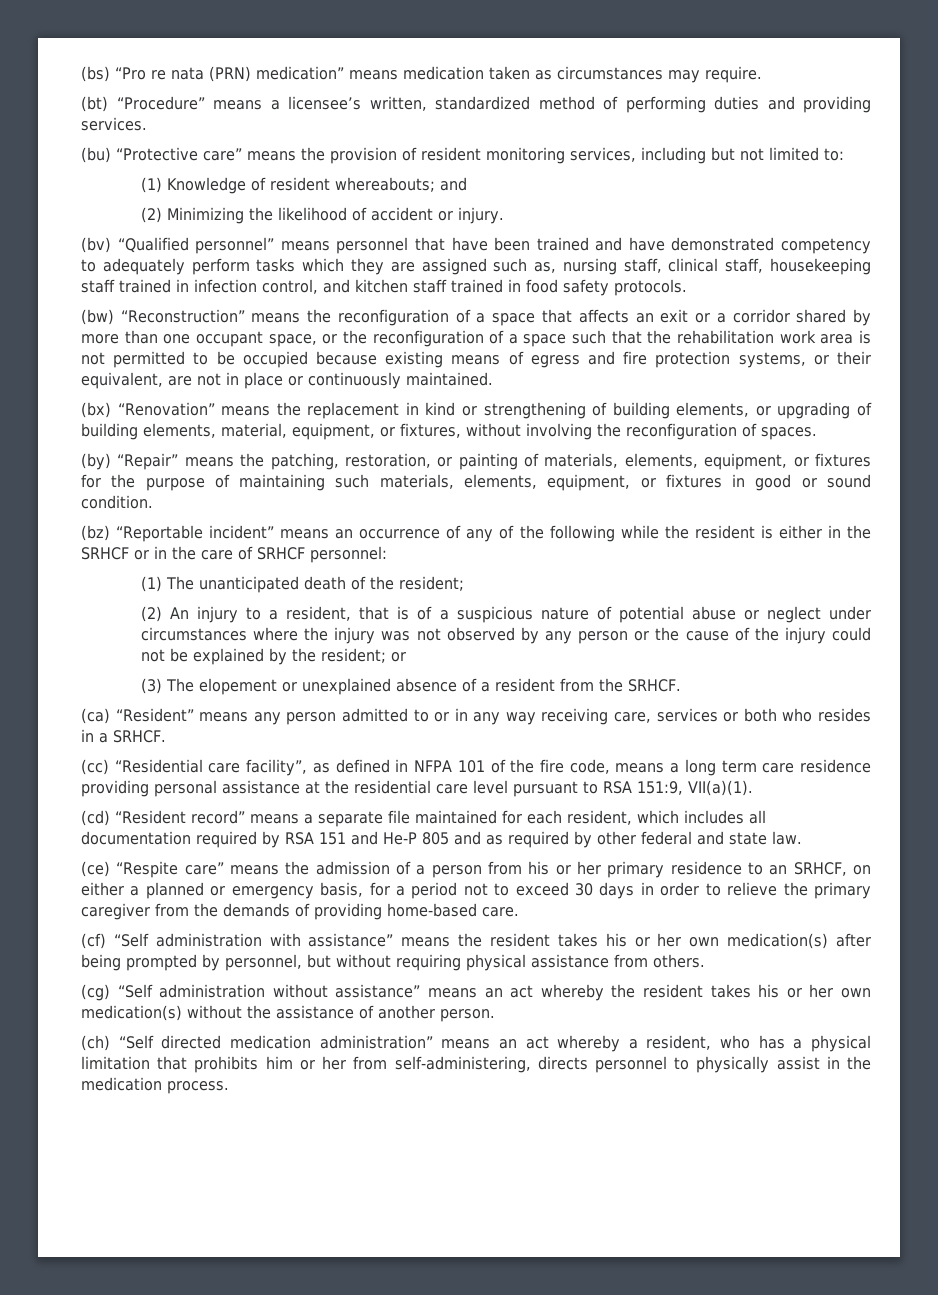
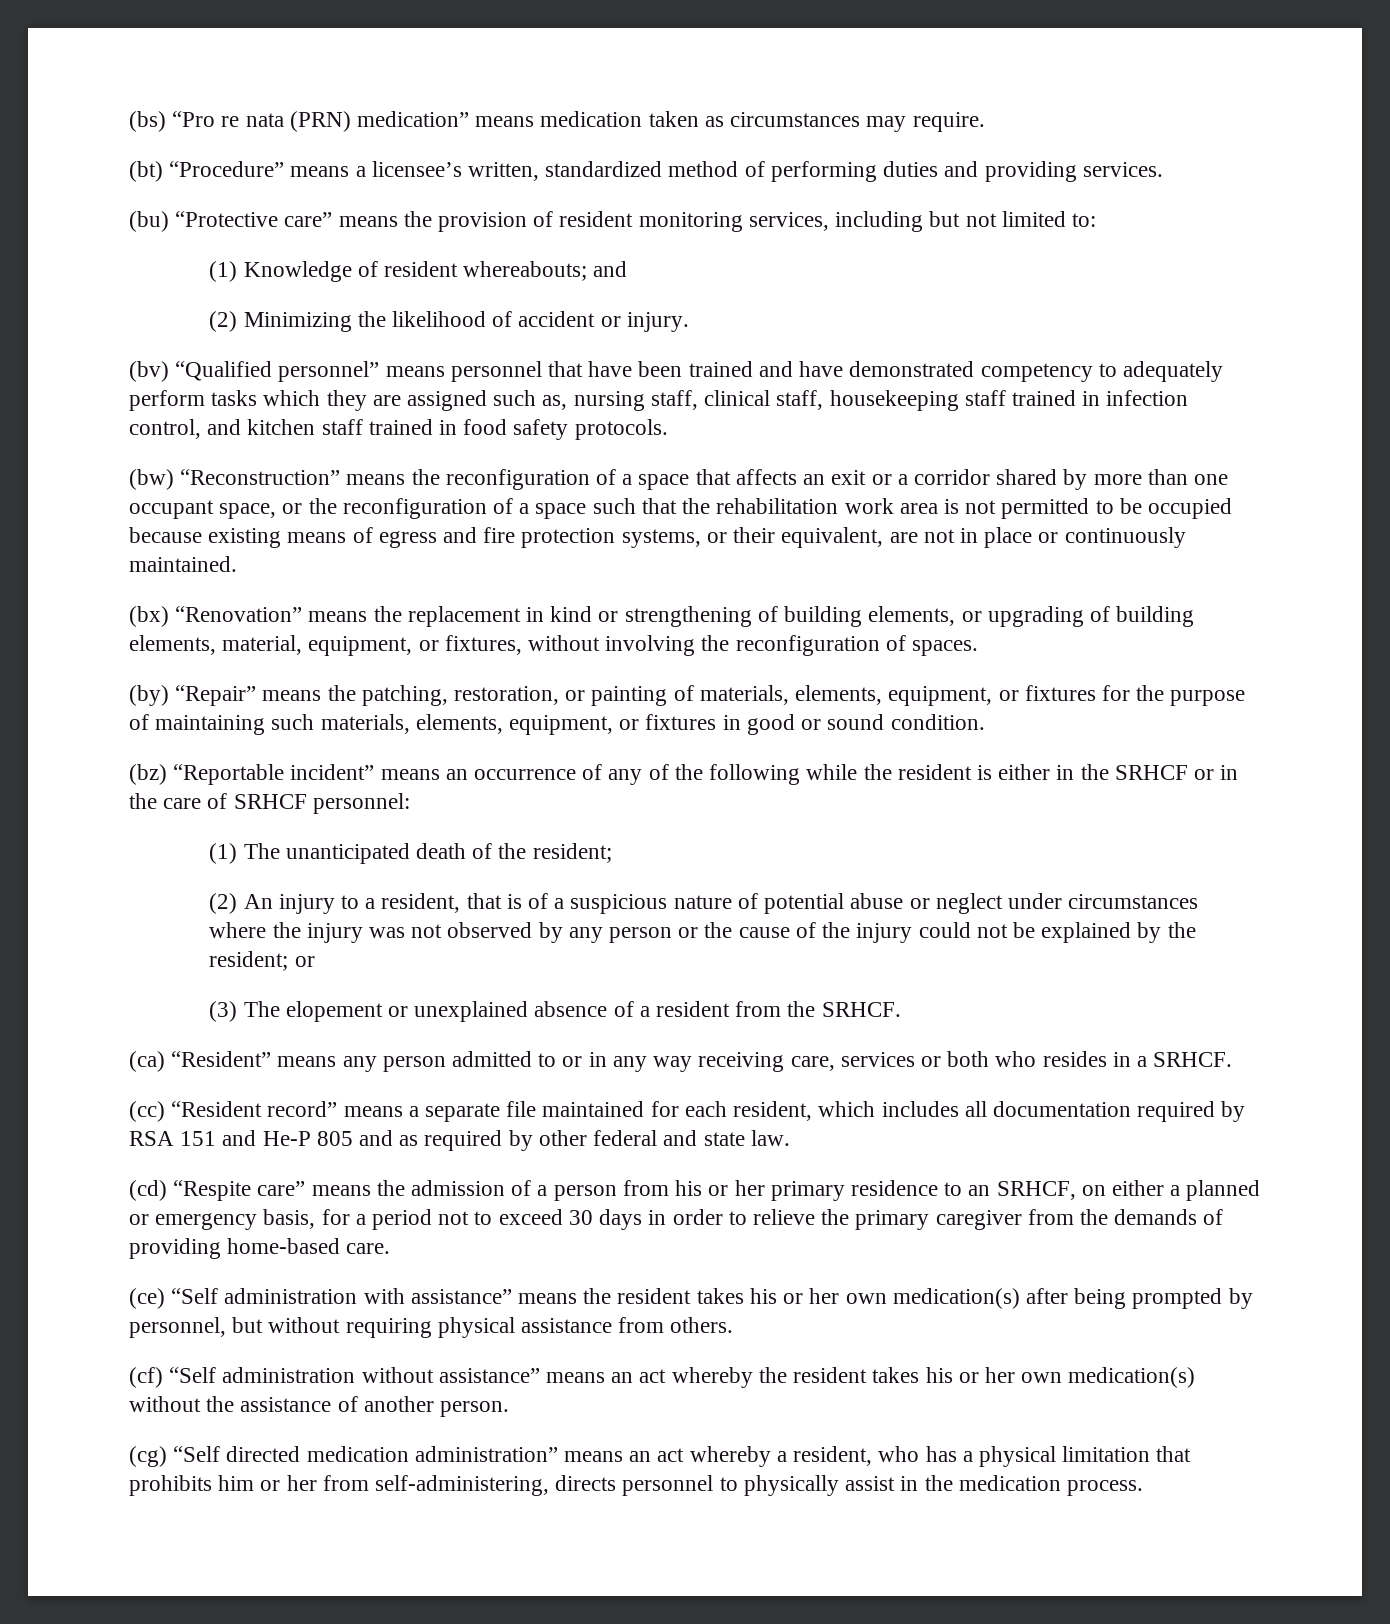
- (cc) “Residential care facility”, as defined in NFPA 101 of the fire code, means a long term care residence providing personal assistance at the residential care level pursuant to RSA 151:9, VII(a)(1).
- (cd) “Resident record” means a separate file maintained for each resident, which includes all documentation required by RSA 151 and He-P 805 and as required by other federal and state law.
+ (cc) “Resident record” means a separate file maintained for each resident, which includes all documentation required by RSA 151 and He-P 805 and as required by other federal and state law.
- (ce) “Respite care” means the admission of a person from his or her primary residence to an SRHCF, on either a planned or emergency basis, for a period not to exceed 30 days in order to relieve the primary caregiver from the demands of providing home-based care.
+ (cd) “Respite care” means the admission of a person from his or her primary residence to an SRHCF, on either a planned or emergency basis, for a period not to exceed 30 days in order to relieve the primary caregiver from the demands of providing home-based care.
- (cf) “Self administration with assistance” means the resident takes his or her own medication(s) after being prompted by personnel, but without requiring physical assistance from others.
+ (ce) “Self administration with assistance” means the resident takes his or her own medication(s) after being prompted by personnel, but without requiring physical assistance from others.
- (cg) “Self administration without assistance” means an act whereby the resident takes his or her own medication(s) without the assistance of another person.
+ (cf) “Self administration without assistance” means an act whereby the resident takes his or her own medication(s) without the assistance of another person.
- (ch) “Self directed medication administration” means an act whereby a resident, who has a physical limitation that prohibits him or her from self-administering, directs personnel to physically assist in the medication process.
+ (cg) “Self directed medication administration” means an act whereby a resident, who has a physical limitation that prohibits him or her from self-administering, directs personnel to physically assist in the medication process.

